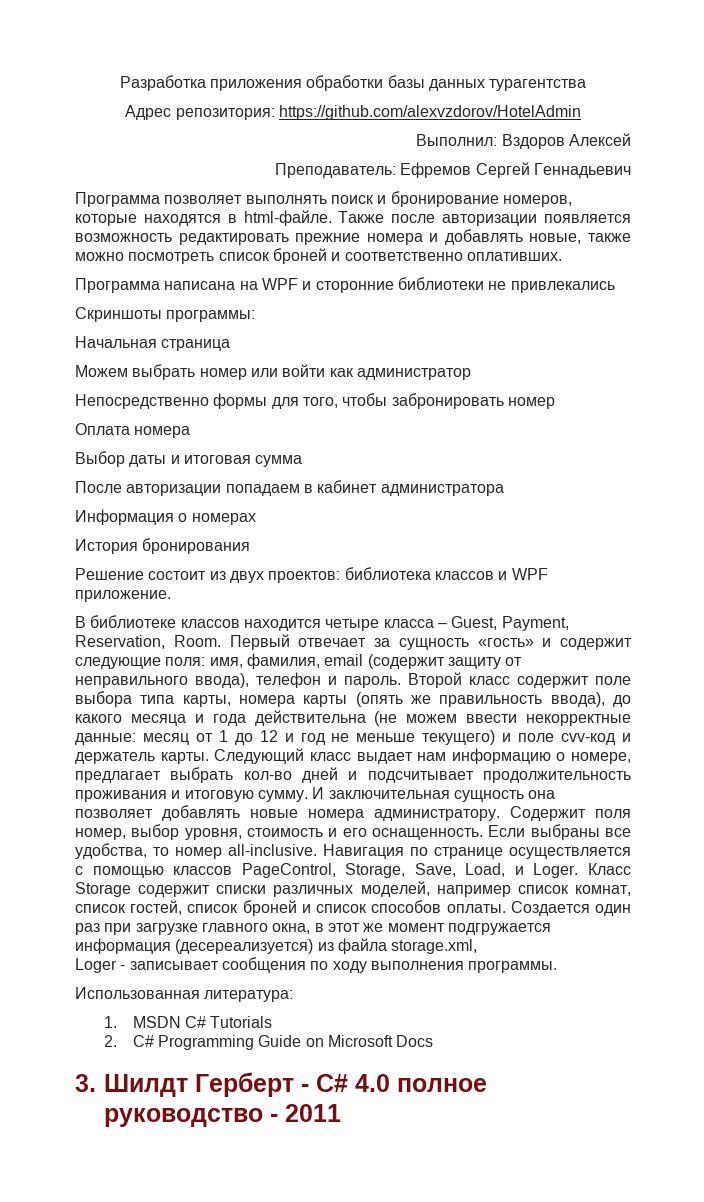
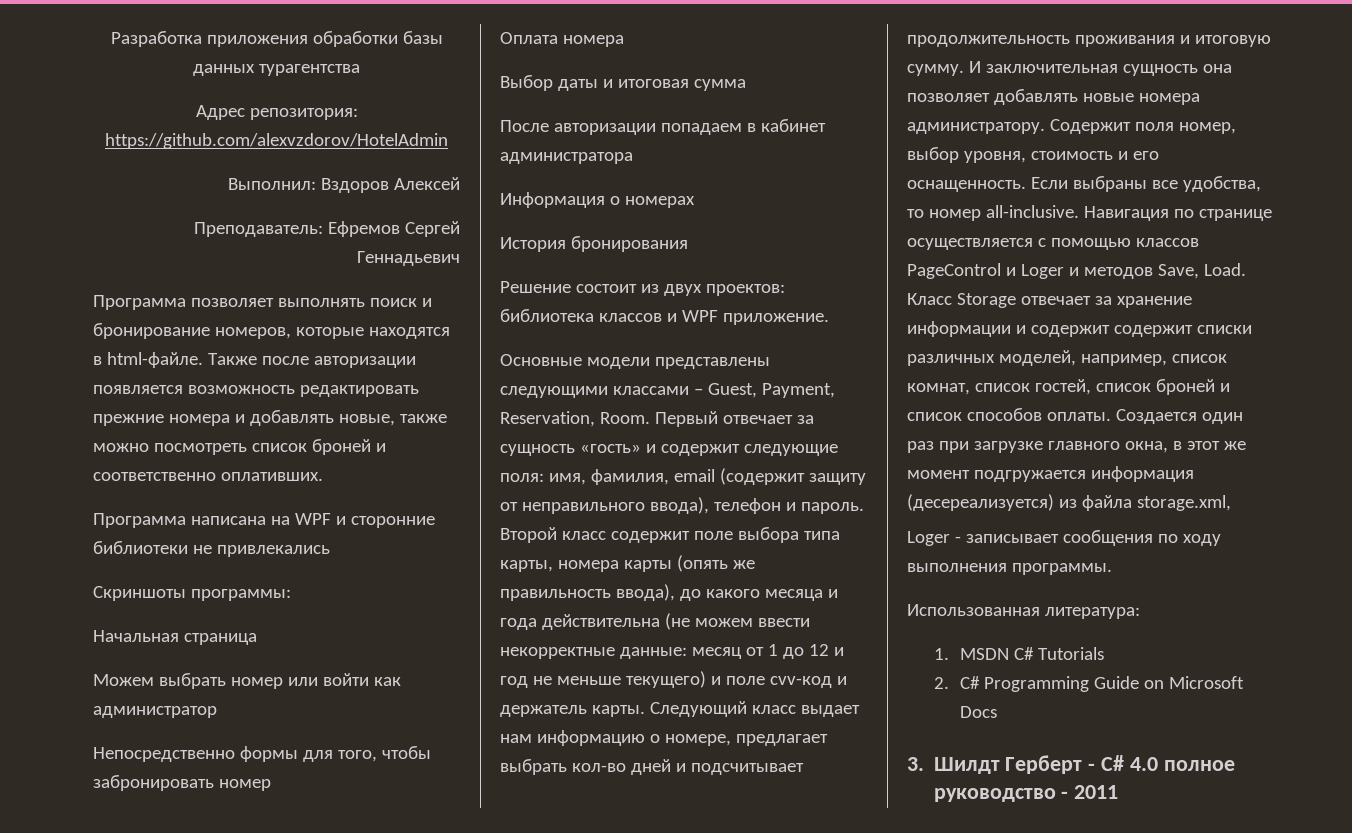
- В библиотеке классов находится четыре класса – Guest, Payment, Reservation, Room.
+ Основные модели представлены следующими классами – Guest, Payment, Reservation, Room.
- Навигация по странице осуществляется с помощью классов PageControl, Storage, Save, Load, и Loger. Класс Storage содержит списки различных моделей, например список комнат, список гостей, список броней и список способов оплаты.
+ Навигация по странице осуществляется с помощью классов PageControl и Loger и методов Save, Load. Класс Storage отвечает за хранение информации и содержит содержит списки различных моделей, например, список комнат, список гостей, список броней и список способов оплаты.

